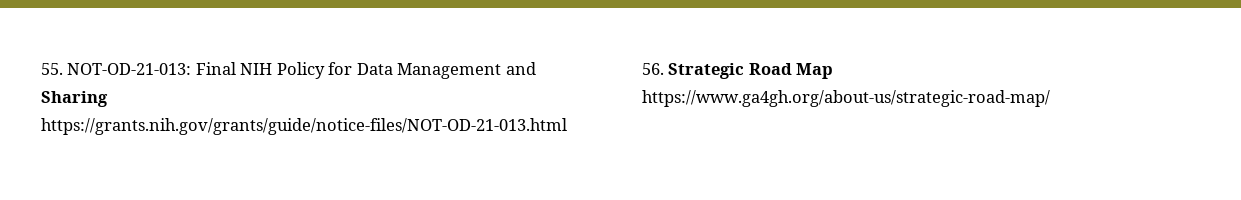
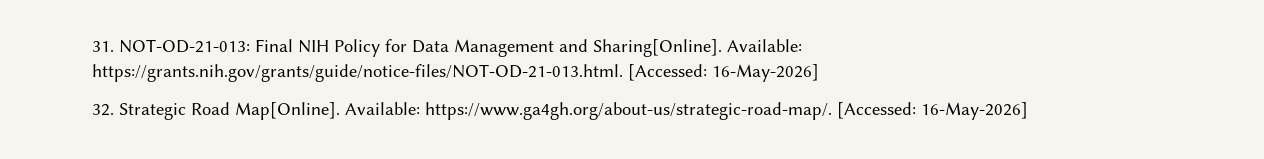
- 55. NOT-OD-21-013: Final NIH Policy for Data Management and Sharing https://grants.nih.gov/grants/guide/notice-files/NOT-OD-21-013.html
- 56. Strategic Road Map https://www.ga4gh.org/about-us/strategic-road-map/
+ 31. NOT-OD-21-013: Final NIH Policy for Data Management and Sharing[Online]. Available: https://grants.nih.gov/grants/guide/notice-files/NOT-OD-21-013.html. [Accessed: 16-May-2026]
+ 32. Strategic Road Map[Online]. Available: https://www.ga4gh.org/about-us/strategic-road-map/. [Accessed: 16-May-2026]

